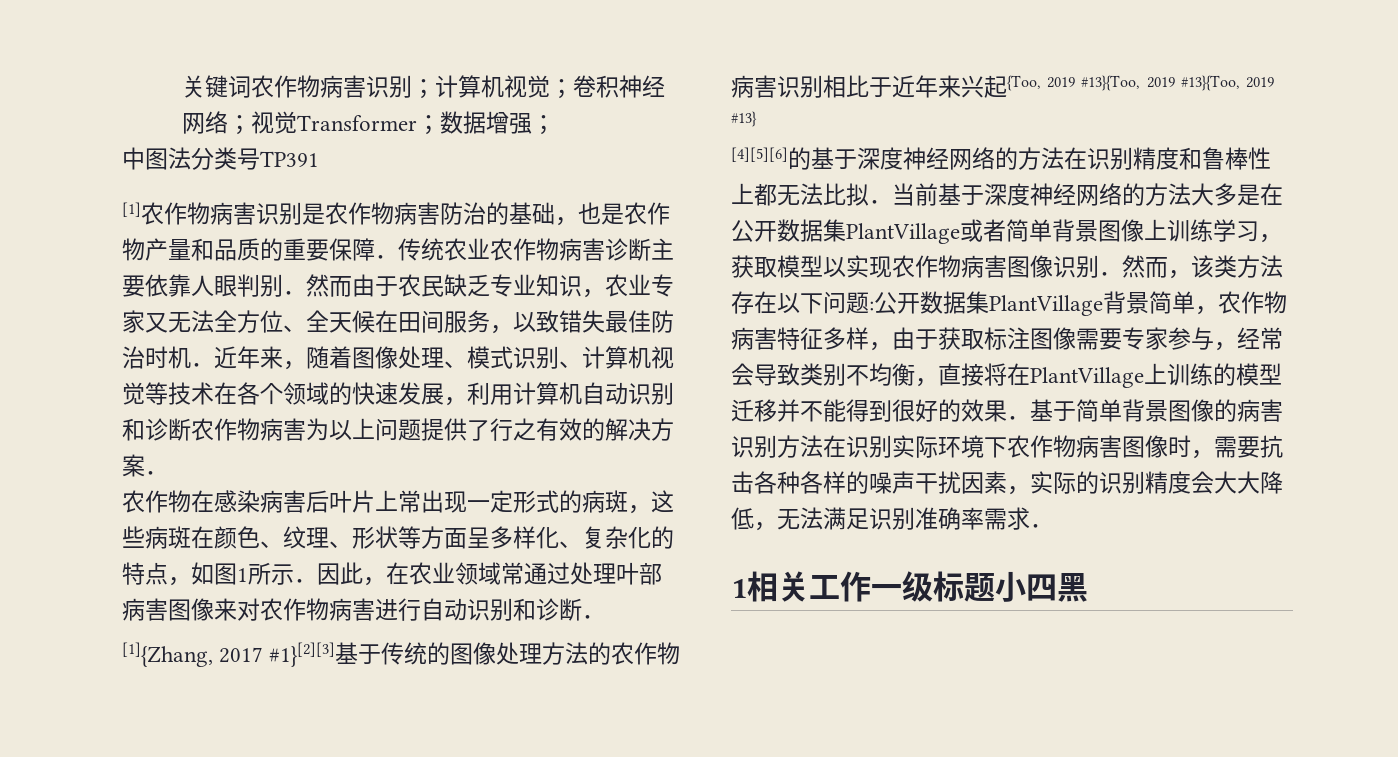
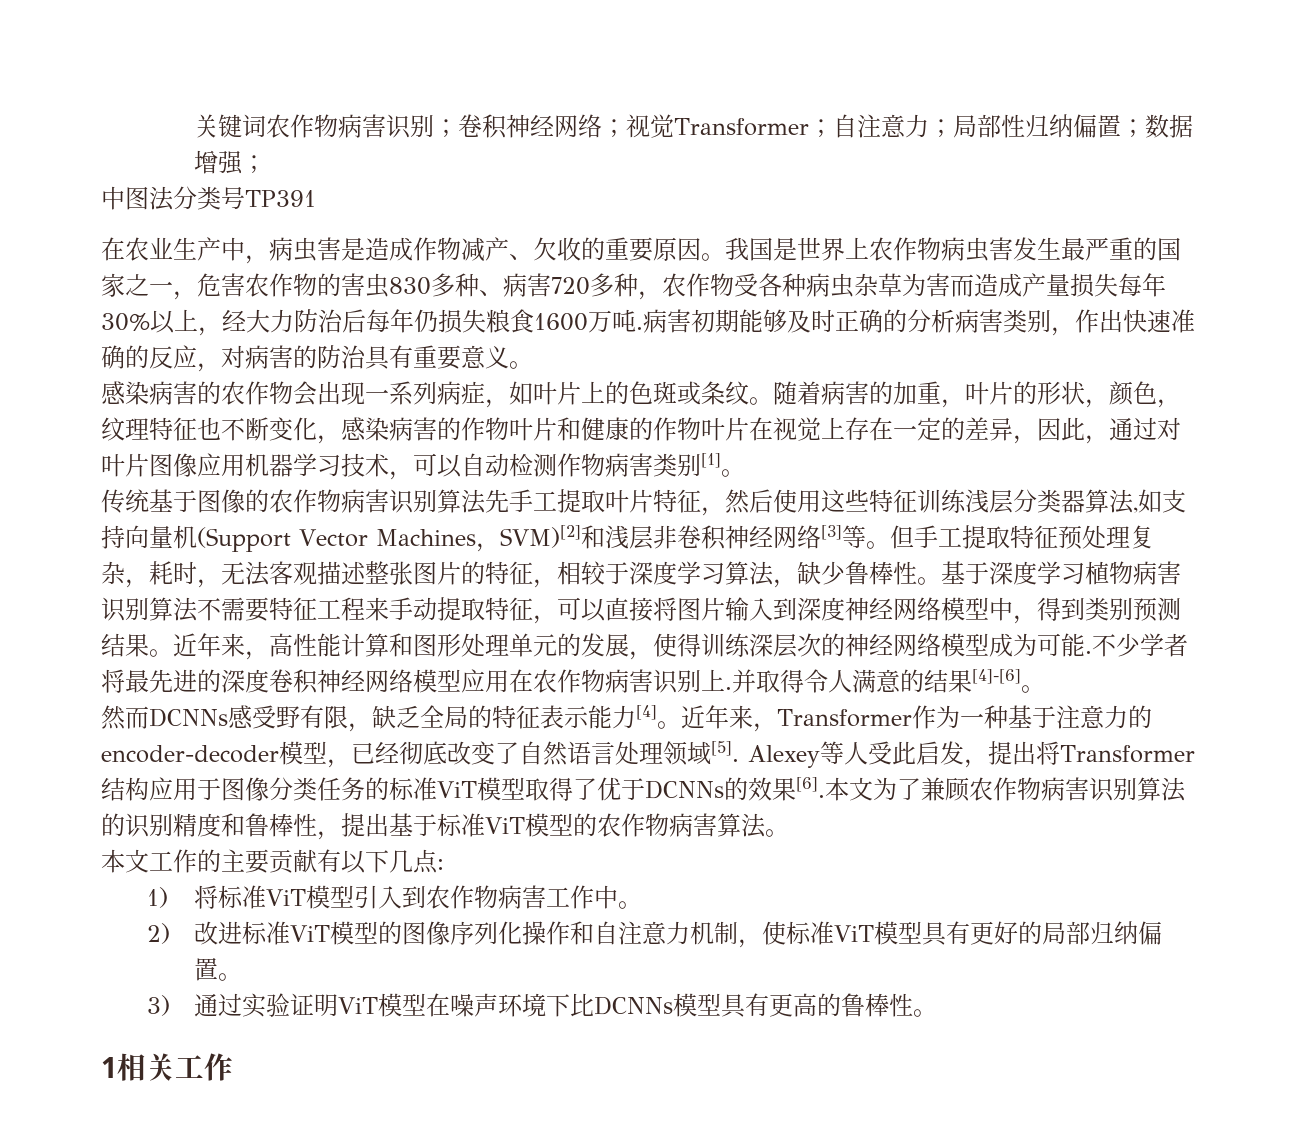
- 关键词农作物病害识别；计算机视觉；卷积神经网络；视觉Transformer；数据增强；
+ 关键词农作物病害识别；卷积神经网络；视觉Transformer；自注意力；局部性归纳偏置；数据增强；
- [1]农作物病害识别是农作物病害防治的基础，也是农作物产量和品质的重要保障．传统农业农作物病害诊断主要依靠人眼判别．然而由于农民缺乏专业知识，农业专家又无法全方位、全天候在田间服务，以致错失最佳防治时机．近年来，随着图像处理、模式识别、计算机视觉等技术在各个领域的快速发展，利用计算机自动识别和诊断农作物病害为以上问题提供了行之有效的解决方案．
- 农作物在感染病害后叶片上常出现一定形式的病斑，这些病斑在颜色、纹理、形状等方面呈多样化、复杂化的特点，如图1所示．因此，在农业领域常通过处理叶部病害图像来对农作物病害进行自动识别和诊断．
- [1]{Zhang, 2017 #1}[2][3]基于传统的图像处理方法的农作物病害识别相比于近年来兴起{Too, 2019 #13}{Too, 2019 #13}{Too, 2019 #13}
- [4][5][6]的基于深度神经网络的方法在识别精度和鲁棒性上都无法比拟．当前基于深度神经网络的方法大多是在公开数据集PlantVillage或者简单背景图像上训练学习，获取模型以实现农作物病害图像识别．然而，该类方法存在以下问题:公开数据集PlantVillage背景简单，农作物病害特征多样，由于获取标注图像需要专家参与，经常会导致类别不均衡，直接将在PlantVillage上训练的模型迁移并不能得到很好的效果．基于简单背景图像的病害识别方法在识别实际环境下农作物病害图像时，需要抗击各种各样的噪声干扰因素，实际的识别精度会大大降低，无法满足识别准确率需求．
+ 在农业生产中，病虫害是造成作物减产、欠收的重要原因。我国是世界上农作物病虫害发生最严重的国家之一，危害农作物的害虫830多种、病害720多种，农作物受各种病虫杂草为害而造成产量损失每年30%以上，经大力防治后每年仍损失粮食1600万吨.病害初期能够及时正确的分析病害类别，作出快速准确的反应，对病害的防治具有重要意义。
+ 感染病害的农作物会出现一系列病症，如叶片上的色斑或条纹。随着病害的加重，叶片的形状，颜色，纹理特征也不断变化，感染病害的作物叶片和健康的作物叶片在视觉上存在一定的差异，因此，通过对叶片图像应用机器学习技术，可以自动检测作物病害类别[1]。
+ 传统基于图像的农作物病害识别算法先手工提取叶片特征，然后使用这些特征训练浅层分类器算法,如支持向量机(Support Vector Machines，SVM)[2]和浅层非卷积神经网络[3]等。但手工提取特征预处理复杂，耗时，无法客观描述整张图片的特征，相较于深度学习算法，缺少鲁棒性。基于深度学习植物病害识别算法不需要特征工程来手动提取特征，可以直接将图片输入到深度神经网络模型中，得到类别预测结果。近年来，高性能计算和图形处理单元的发展，使得训练深层次的神经网络模型成为可能.不少学者将最先进的深度卷积神经网络模型应用在农作物病害识别上.并取得令人满意的结果[4]-[6]。
+ 然而DCNNs感受野有限，缺乏全局的特征表示能力[4]。近年来，Transformer作为一种基于注意力的encoder-decoder模型，已经彻底改变了自然语言处理领域[5]. Alexey等人受此启发，提出将Transformer结构应用于图像分类任务的标准ViT模型取得了优于DCNNs的效果[6].本文为了兼顾农作物病害识别算法的识别精度和鲁棒性，提出基于标准ViT模型的农作物病害算法。
+ 本文工作的主要贡献有以下几点:
+ 1)将标准ViT模型引入到农作物病害工作中。
+ 2)改进标准ViT模型的图像序列化操作和自注意力机制，使标准ViT模型具有更好的局部归纳偏置。
+ 3)通过实验证明ViT模型在噪声环境下比DCNNs模型具有更高的鲁棒性。
- 1相关工作一级标题小四黑
+ 1相关工作

